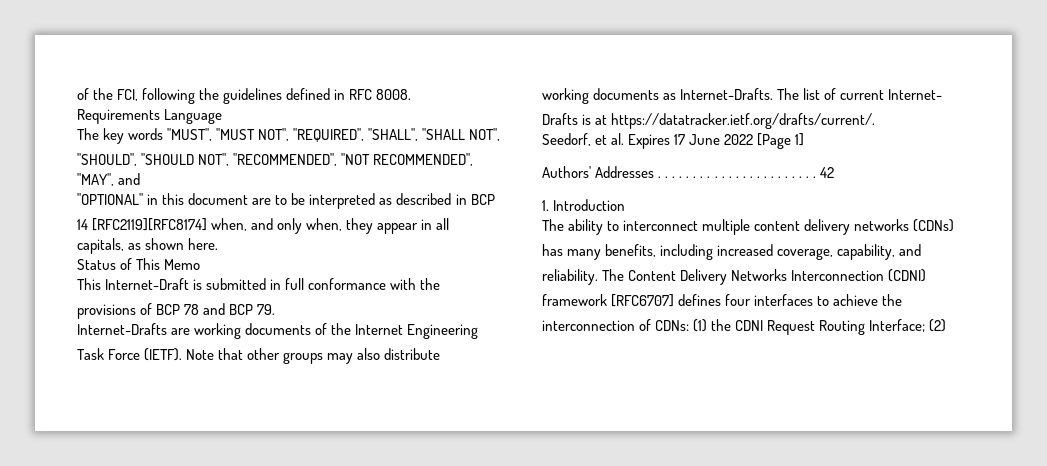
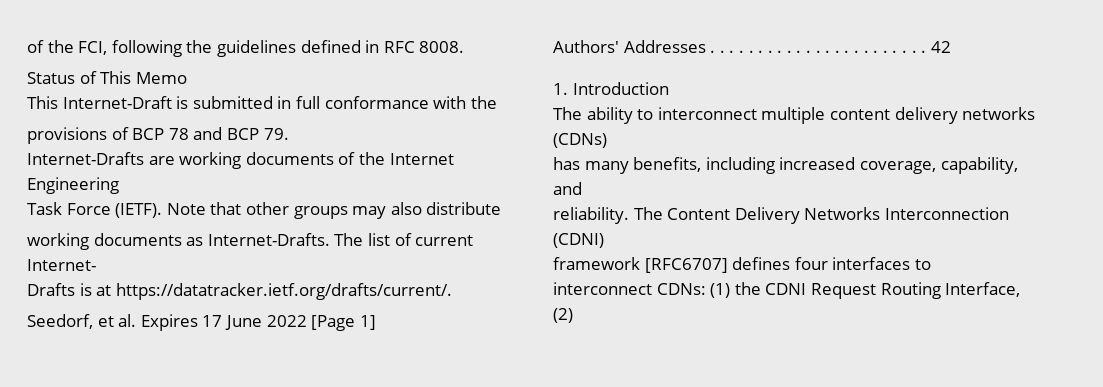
- Requirements Language
- The key words "MUST", "MUST NOT", "REQUIRED", "SHALL", "SHALL NOT",
- "SHOULD", "SHOULD NOT", "RECOMMENDED", "NOT RECOMMENDED", "MAY", and
- "OPTIONAL" in this document are to be interpreted as described in BCP
- 14 [RFC2119][RFC8174] when, and only when, they appear in all
- capitals, as shown here.
- framework [RFC6707] defines four interfaces to achieve the
- interconnection of CDNs: (1) the CDNI Request Routing Interface; (2)
+ framework [RFC6707] defines four interfaces to
+ interconnect CDNs: (1) the CDNI Request Routing Interface, (2)

